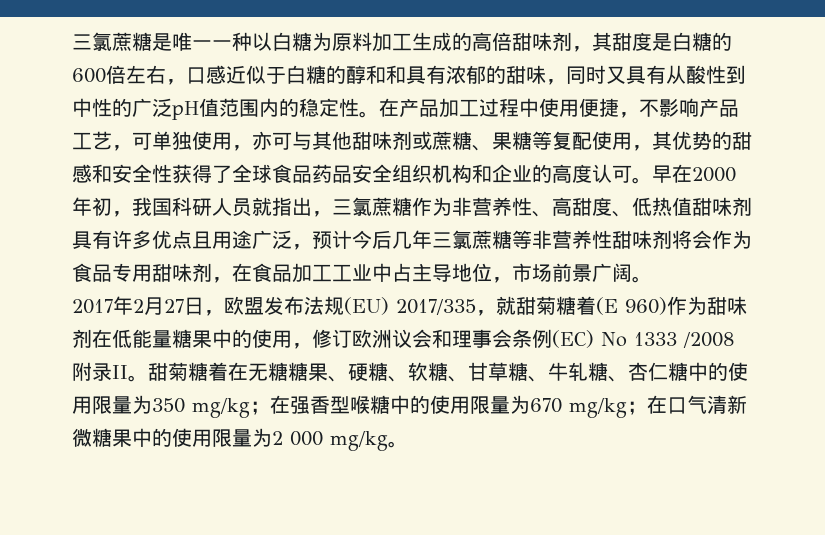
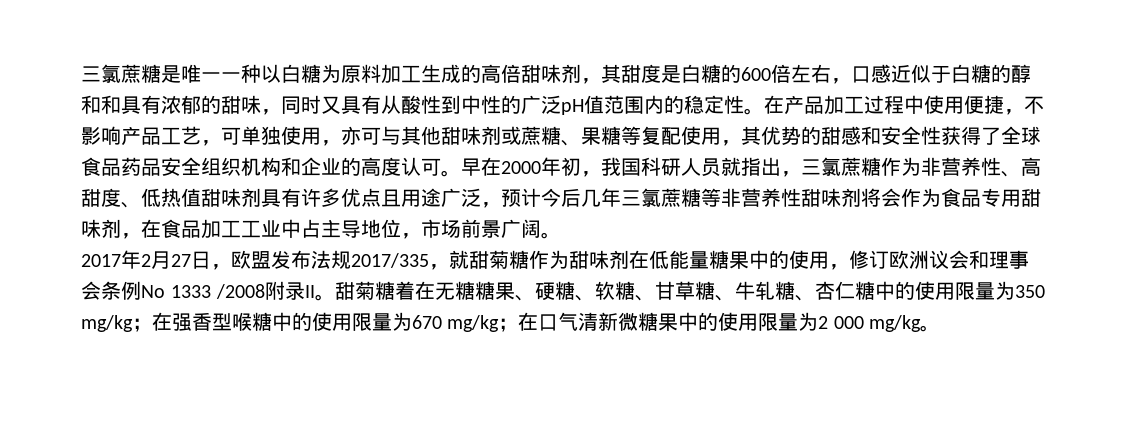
- 2017年2月27日，欧盟发布法规(EU) 2017/335，就甜菊糖着(E 960)作为甜味剂在低能量糖果中的使用，修订欧洲议会和理事会条例(EC) No 1333 /2008附录II。
+ 2017年2月27日，欧盟发布法规2017/335，就甜菊糖作为甜味剂在低能量糖果中的使用，修订欧洲议会和理事会条例No 1333 /2008附录II。

